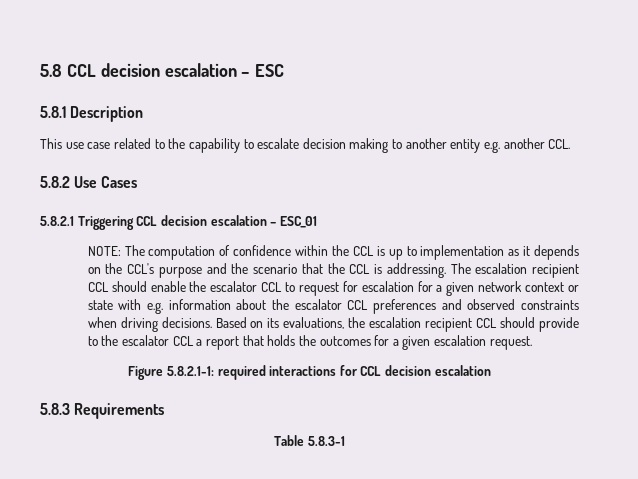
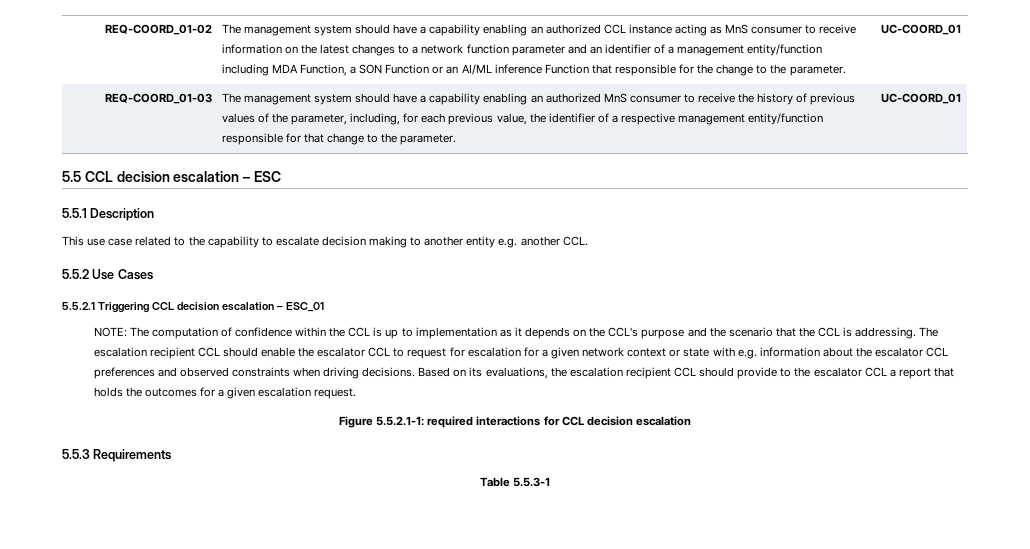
- 5.8 CCL decision escalation – ESC
+ REQ-COORD_01-02 | The management system should have a capability enabling an authorized CCL instance acting as MnS consumer to receive information on the latest changes to a network function parameter and an identifier of a management entity/function including MDA Function, a SON Function or an AI/ML inference Function that responsible for the change to the parameter. | UC-COORD_01
+ REQ-COORD_01-03 | The management system should have a capability enabling an authorized MnS consumer to receive the history of previous values of the parameter, including, for each previous value, the identifier of a respective management entity/function responsible for that change to the parameter. | UC-COORD_01
+ 5.5 CCL decision escalation – ESC
- 5.8.1 Description
+ 5.5.1 Description
- 5.8.2 Use Cases
+ 5.5.2 Use Cases
- 5.8.2.1 Triggering CCL decision escalation – ESC_01
+ 5.5.2.1 Triggering CCL decision escalation – ESC_01
- Figure 5.8.2.1-1: required interactions for CCL decision escalation
+ Figure 5.5.2.1-1: required interactions for CCL decision escalation
- 5.8.3 Requirements
+ 5.5.3 Requirements
- Table 5.8.3-1
+ Table 5.5.3-1

